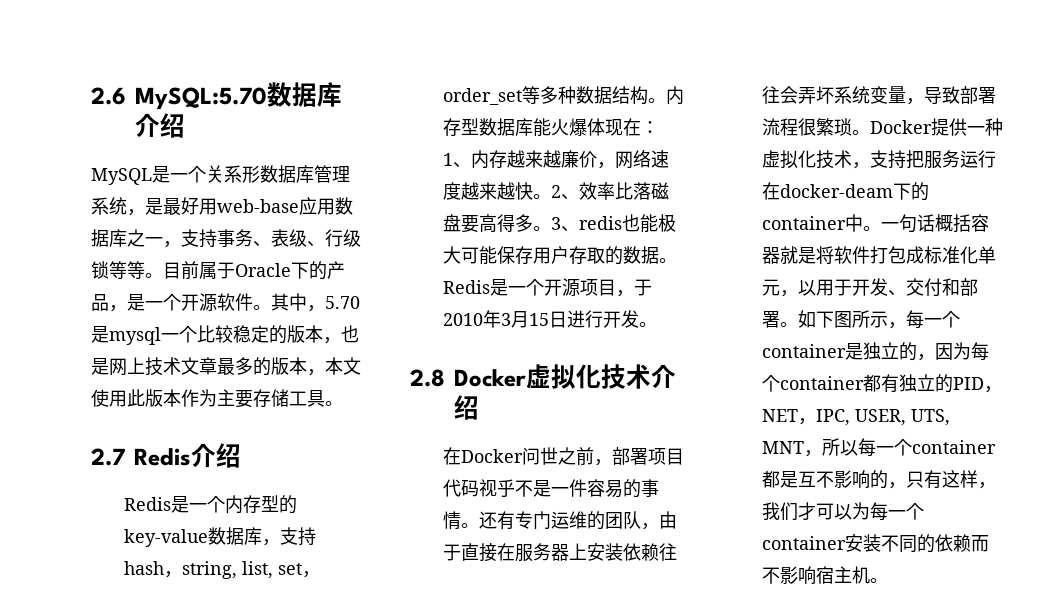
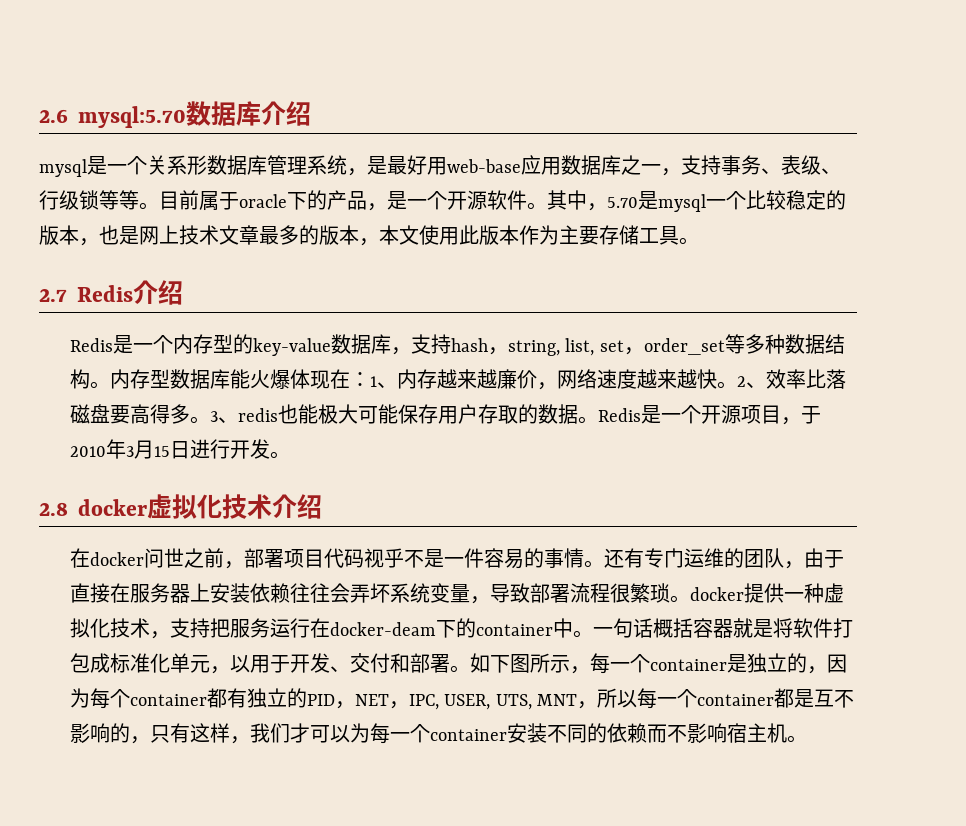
- 2.6 MySQL:5.70数据库介绍
+ 2.6 mysql:5.70数据库介绍
- MySQL是一个关系形数据库管理系统，是最好用web-base应用数据库之一，支持事务、表级、行级锁等等。
+ mysql是一个关系形数据库管理系统，是最好用web-base应用数据库之一，支持事务、表级、行级锁等等。
- 目前属于Oracle下的产品，是一个开源软件。
+ 目前属于oracle下的产品，是一个开源软件。
- 2.8 Docker虚拟化技术介绍
+ 2.8 docker虚拟化技术介绍
- 在Docker问世之前，部署项目代码视乎不是一件容易的事情。
+ 在docker问世之前，部署项目代码视乎不是一件容易的事情。
- 还有专门运维的团队，由于直接在服务器上安装依赖往往会弄坏系统变量，导致部署流程很繁琐。Docker提供一种虚拟化技术，支持把服务运行在docker-deam下的container中。
+ 还有专门运维的团队，由于直接在服务器上安装依赖往往会弄坏系统变量，导致部署流程很繁琐。docker提供一种虚拟化技术，支持把服务运行在docker-deam下的container中。

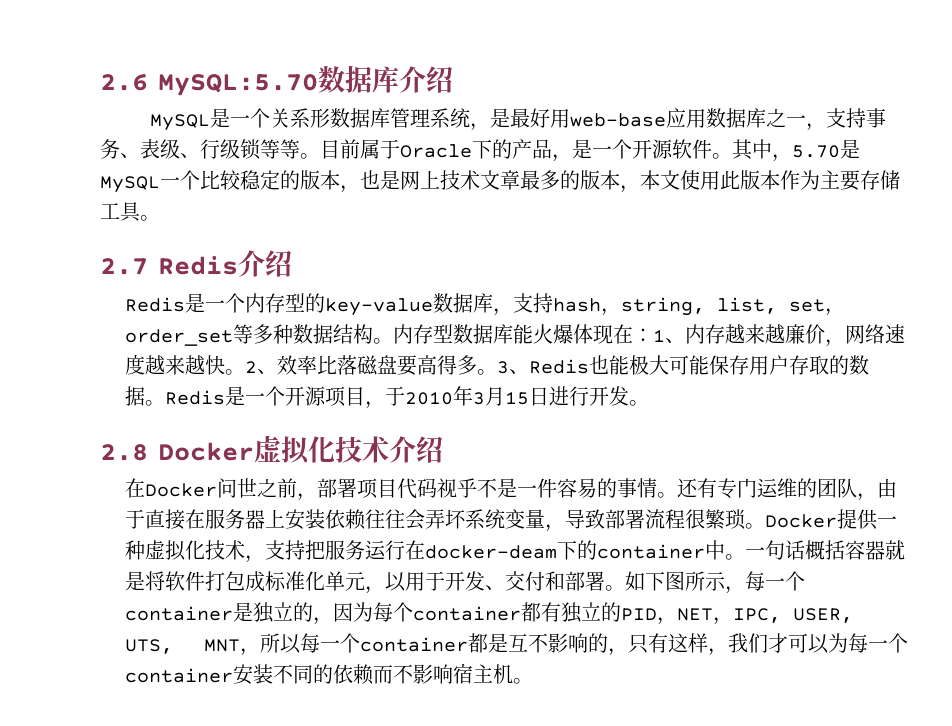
- 2.6 mysql:5.70数据库介绍
+ 2.6 MySQL:5.70数据库介绍
- mysql是一个关系形数据库管理系统，是最好用web-base应用数据库之一，支持事务、表级、行级锁等等。
+ MySQL是一个关系形数据库管理系统，是最好用web-base应用数据库之一，支持事务、表级、行级锁等等。
- 目前属于oracle下的产品，是一个开源软件。
+ 目前属于Oracle下的产品，是一个开源软件。
- 其中，5.70是mysql一个比较稳定的版本，也是网上技术文章最多的版本，本文使用此版本作为主要存储工具。
+ 其中，5.70是MySQL一个比较稳定的版本，也是网上技术文章最多的版本，本文使用此版本作为主要存储工具。
- 3、redis也能极大可能保存用户存取的数据。
+ 3、Redis也能极大可能保存用户存取的数据。
- 2.8 docker虚拟化技术介绍
+ 2.8 Docker虚拟化技术介绍
- 在docker问世之前，部署项目代码视乎不是一件容易的事情。
+ 在Docker问世之前，部署项目代码视乎不是一件容易的事情。
- 还有专门运维的团队，由于直接在服务器上安装依赖往往会弄坏系统变量，导致部署流程很繁琐。docker提供一种虚拟化技术，支持把服务运行在docker-deam下的container中。
+ 还有专门运维的团队，由于直接在服务器上安装依赖往往会弄坏系统变量，导致部署流程很繁琐。Docker提供一种虚拟化技术，支持把服务运行在docker-deam下的container中。

